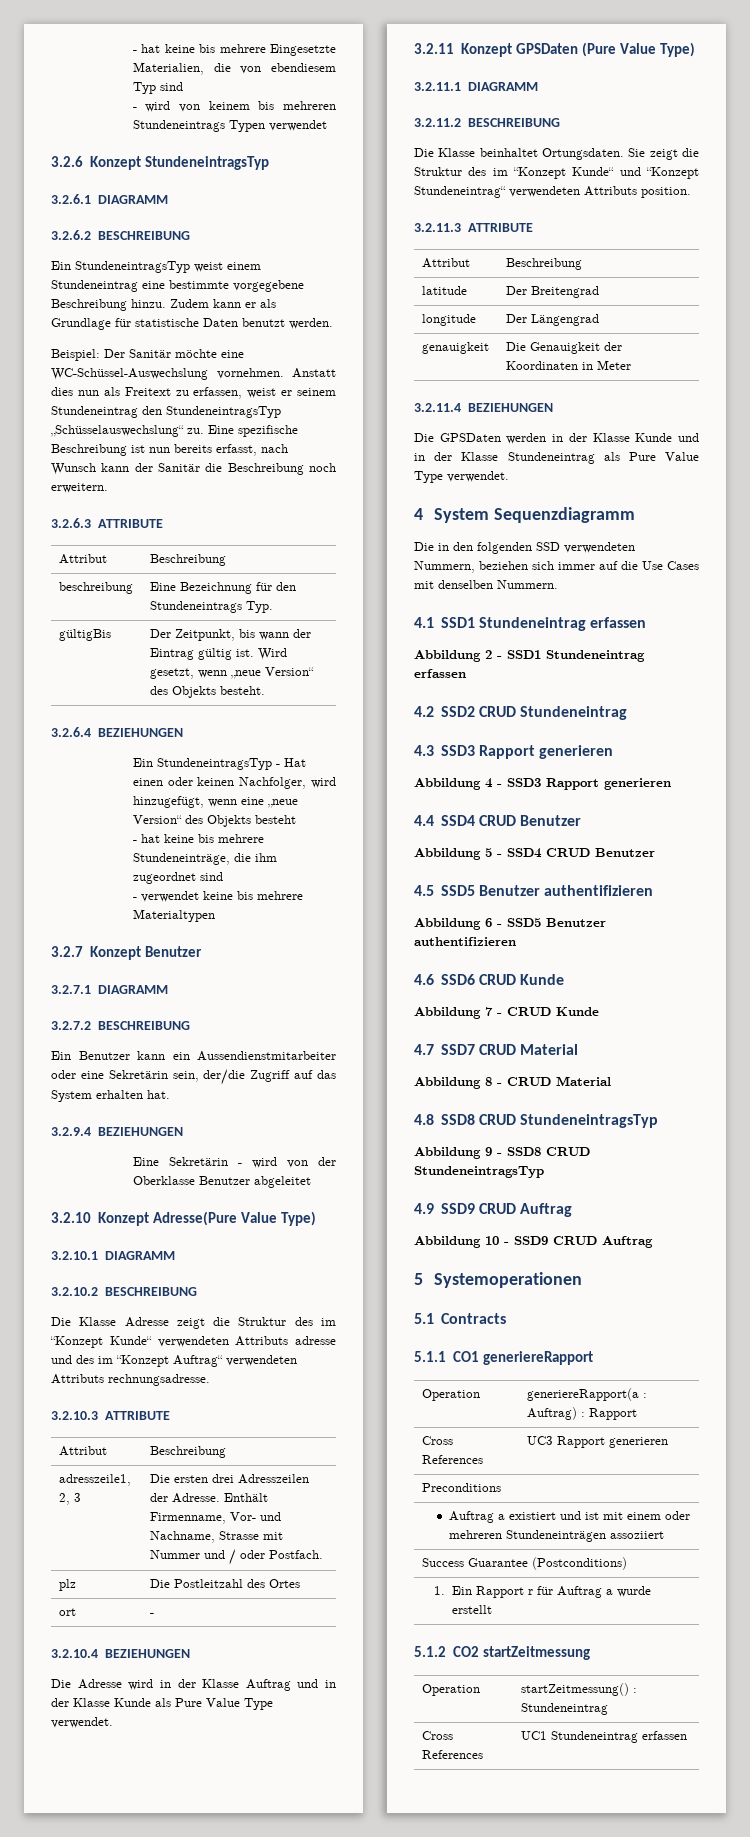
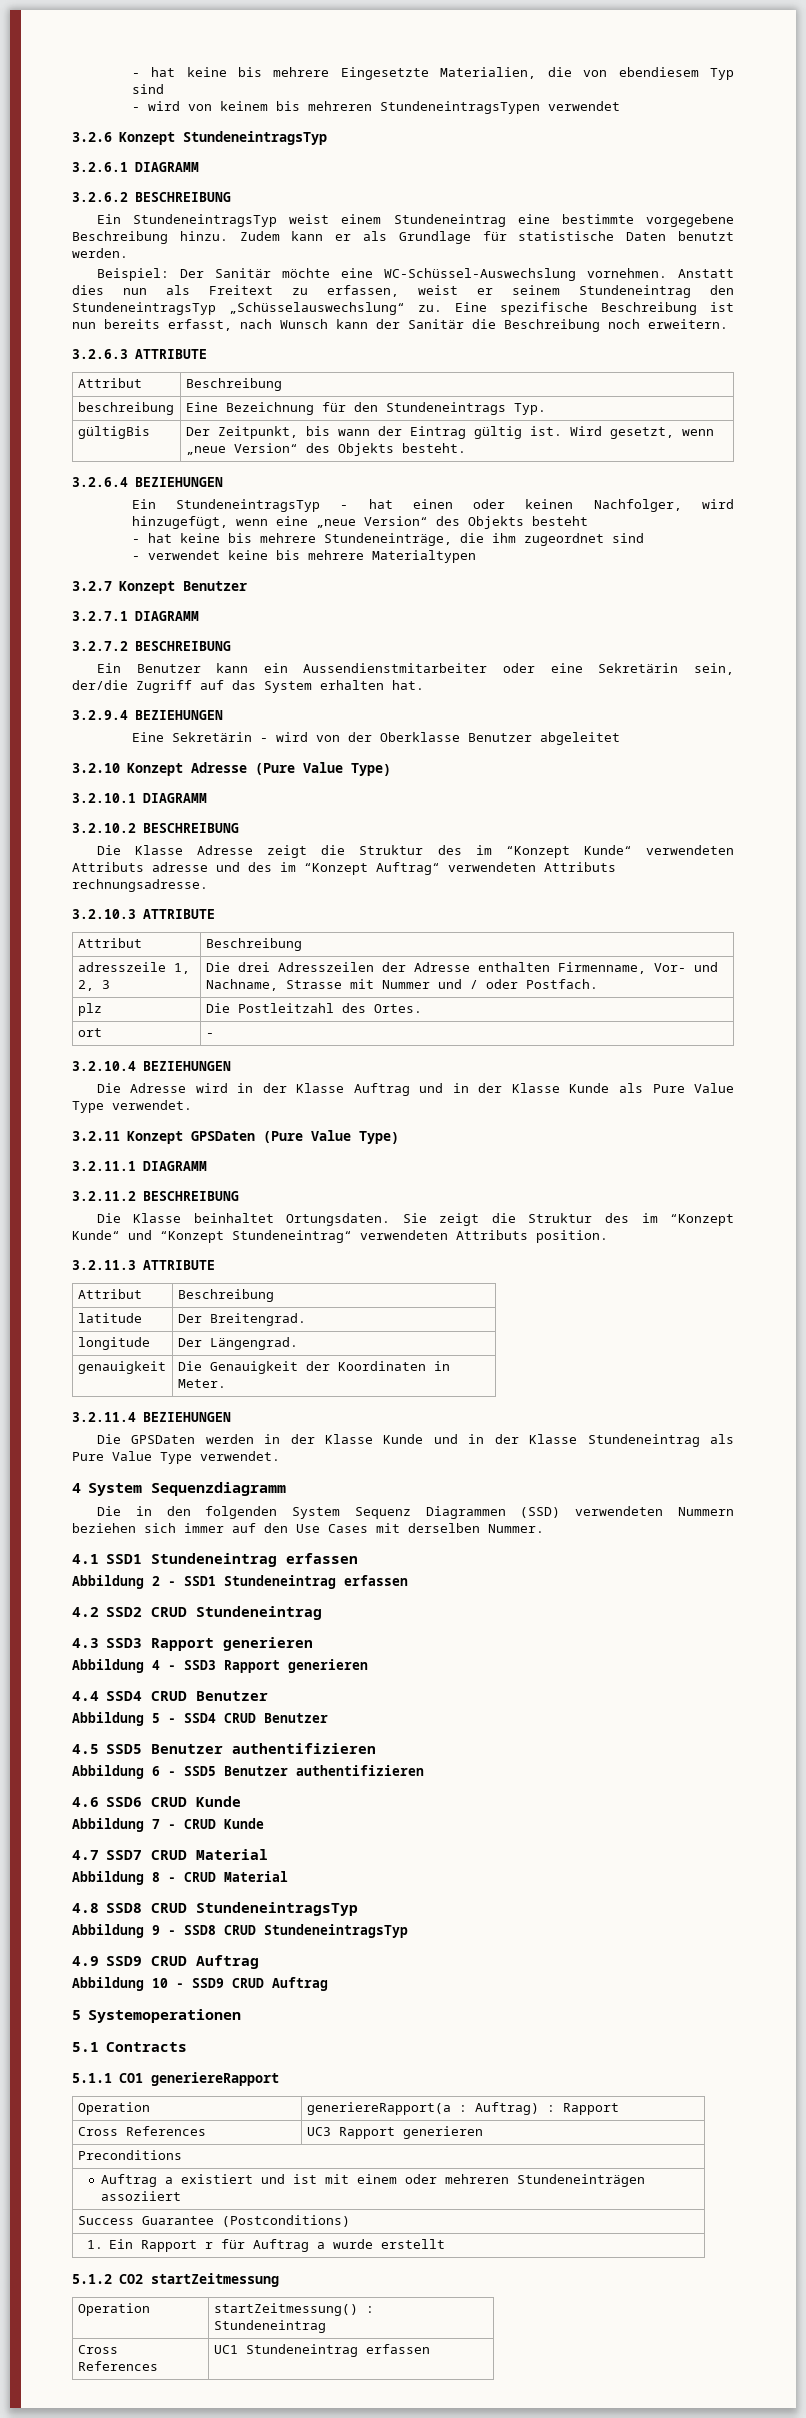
- - wird von keinem bis mehreren Stundeneintrags Typen verwendet
+ - wird von keinem bis mehreren StundeneintragsTypen verwendet
- Ein StundeneintragsTyp - Hat einen oder keinen Nachfolger, wird hinzugefügt, wenn eine „neue Version“ des Objekts besteht
+ Ein StundeneintragsTyp - hat einen oder keinen Nachfolger, wird hinzugefügt, wenn eine „neue Version“ des Objekts besteht
- 3.2.10 Konzept Adresse(Pure Value Type)
+ 3.2.10 Konzept Adresse (Pure Value Type)
- adresszeile1, 2, 3 | Die ersten drei Adresszeilen der Adresse. Enthält Firmenname, Vor- und Nachname, Strasse mit Nummer und / oder Postfach.
+ adresszeile 1, 2, 3 | Die drei Adresszeilen der Adresse enthalten Firmenname, Vor- und Nachname, Strasse mit Nummer und / oder Postfach.
- plz | Die Postleitzahl des Ortes
+ plz | Die Postleitzahl des Ortes.
- latitude | Der Breitengrad
+ latitude | Der Breitengrad.
- longitude | Der Längengrad
+ longitude | Der Längengrad.
- genauigkeit | Die Genauigkeit der Koordinaten in Meter
+ genauigkeit | Die Genauigkeit der Koordinaten in Meter.
- Die in den folgenden SSD verwendeten Nummern, beziehen sich immer auf die Use Cases mit denselben Nummern.
+ Die in den folgenden System Sequenz Diagrammen (SSD) verwendeten Nummern beziehen sich immer auf den Use Cases mit derselben Nummer.

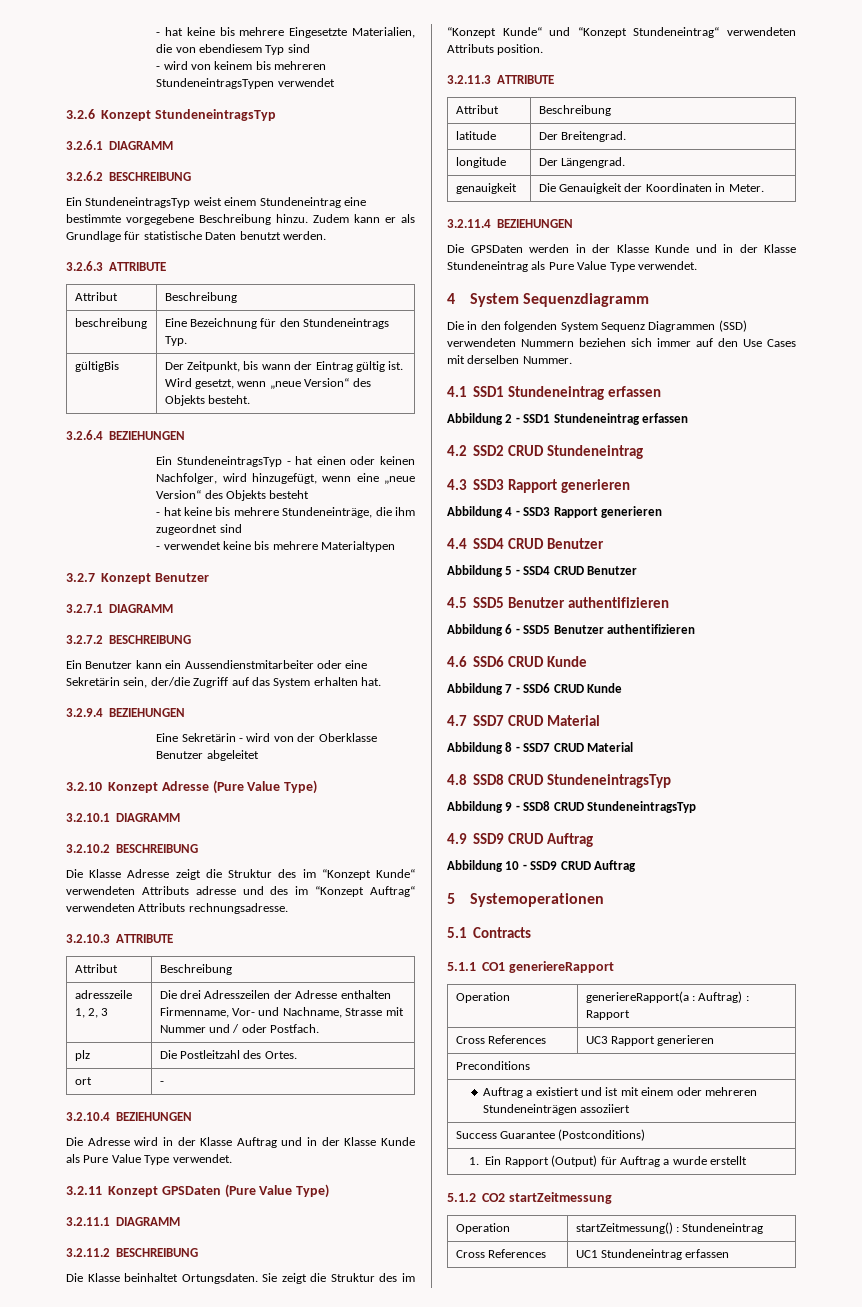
- Beispiel: Der Sanitär möchte eine WC-Schüssel-Auswechslung vornehmen. Anstatt dies nun als Freitext zu erfassen, weist er seinem Stundeneintrag den StundeneintragsTyp „Schüsselauswechslung“ zu. Eine spezifische Beschreibung ist nun bereits erfasst, nach Wunsch kann der Sanitär die Beschreibung noch erweitern.
- Abbildung 7 - CRUD Kunde
+ Abbildung 7 - SSD6 CRUD Kunde
- Abbildung 8 - CRUD Material
+ Abbildung 8 - SSD7 CRUD Material
- 1. Ein Rapport r für Auftrag a wurde erstellt
+ 1. Ein Rapport (Output) für Auftrag a wurde erstellt

